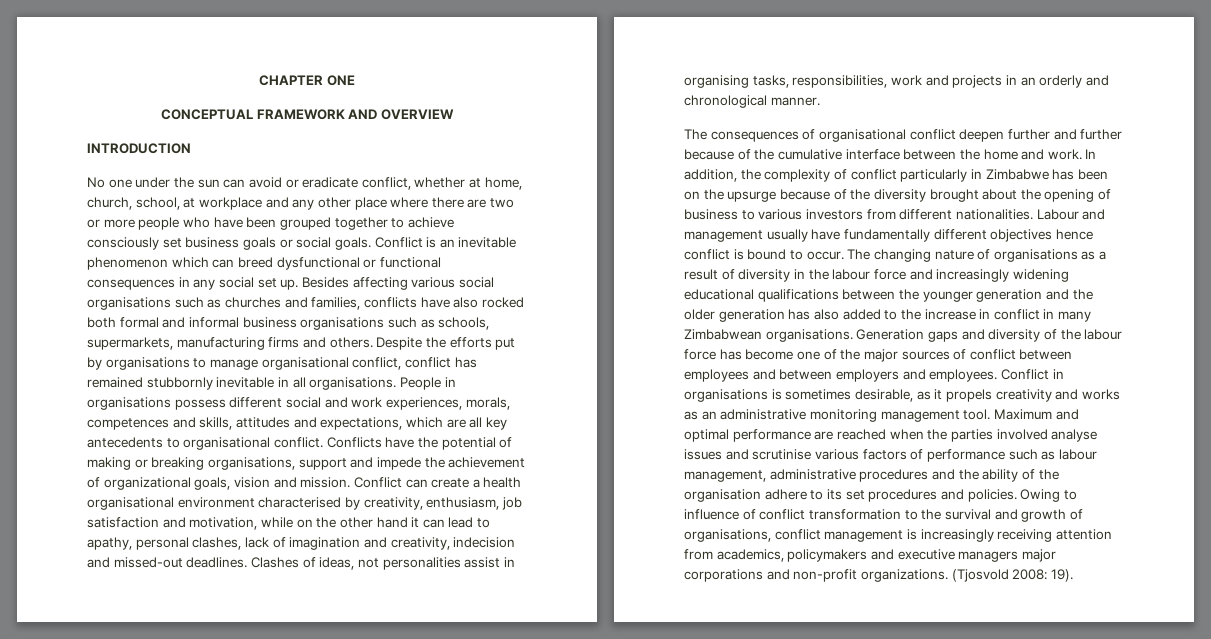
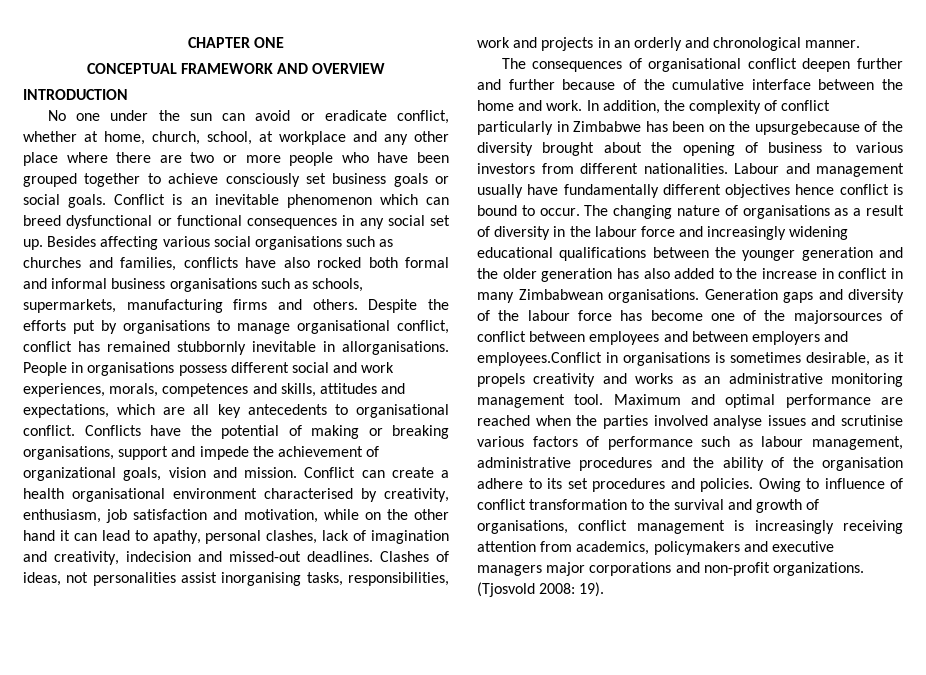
- Despite the efforts put by organisations to manage organisational conflict, conflict has remained stubbornly inevitable in all organisations.
+ Despite the efforts put by organisations to manage organisational conflict, conflict has remained stubbornly inevitable in allorganisations.
- Clashes of ideas, not personalities assist in organising tasks, responsibilities, work and projects in an orderly and chronological manner.
+ Clashes of ideas, not personalities assist inorganising tasks, responsibilities, work and projects in an orderly and chronological manner.
- In addition, the complexity of conflict particularly in Zimbabwe has been on the upsurge because of the diversity brought about the opening of business to various investors from different nationalities.
+ In addition, the complexity of conflict particularly in Zimbabwe has been on the upsurgebecause of the diversity brought about the opening of business to various investors from different nationalities.
- Generation gaps and diversity of the labour force has become one of the major sources of conflict between employees and between employers and employees. Conflict in organisations is sometimes desirable, as it propels creativity and works as an administrative monitoring management tool.
+ Generation gaps and diversity of the labour force has become one of the majorsources of conflict between employees and between employers and employees.Conflict in organisations is sometimes desirable, as it propels creativity and works as an administrative monitoring management tool.

